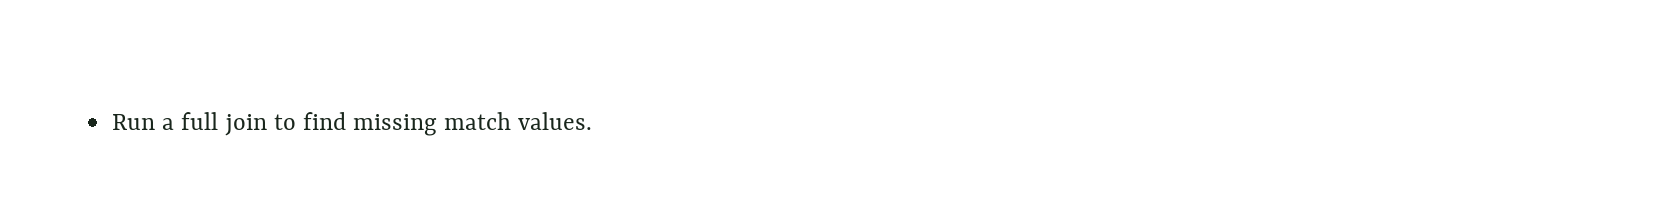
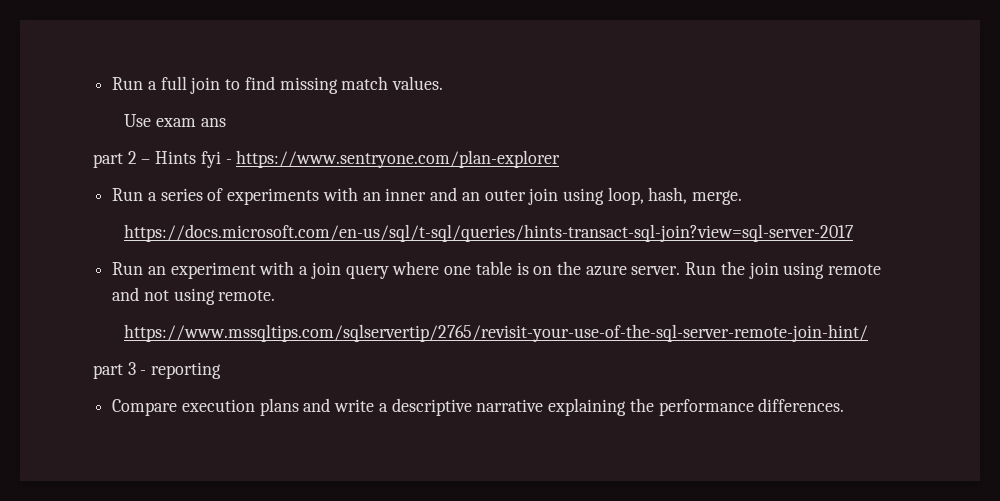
+ Use exam ans
+ part 2 – Hints fyi - https://www.sentryone.com/plan-explorer
+ Run a series of experiments with an inner and an outer join using loop, hash, merge.
+ https://docs.microsoft.com/en-us/sql/t-sql/queries/hints-transact-sql-join?view=sql-server-2017
+ Run an experiment with a join query where one table is on the azure server. Run the join using remote and not using remote.
+ https://www.mssqltips.com/sqlservertip/2765/revisit-your-use-of-the-sql-server-remote-join-hint/
+ part 3 - reporting
+ Compare execution plans and write a descriptive narrative explaining the performance differences.

